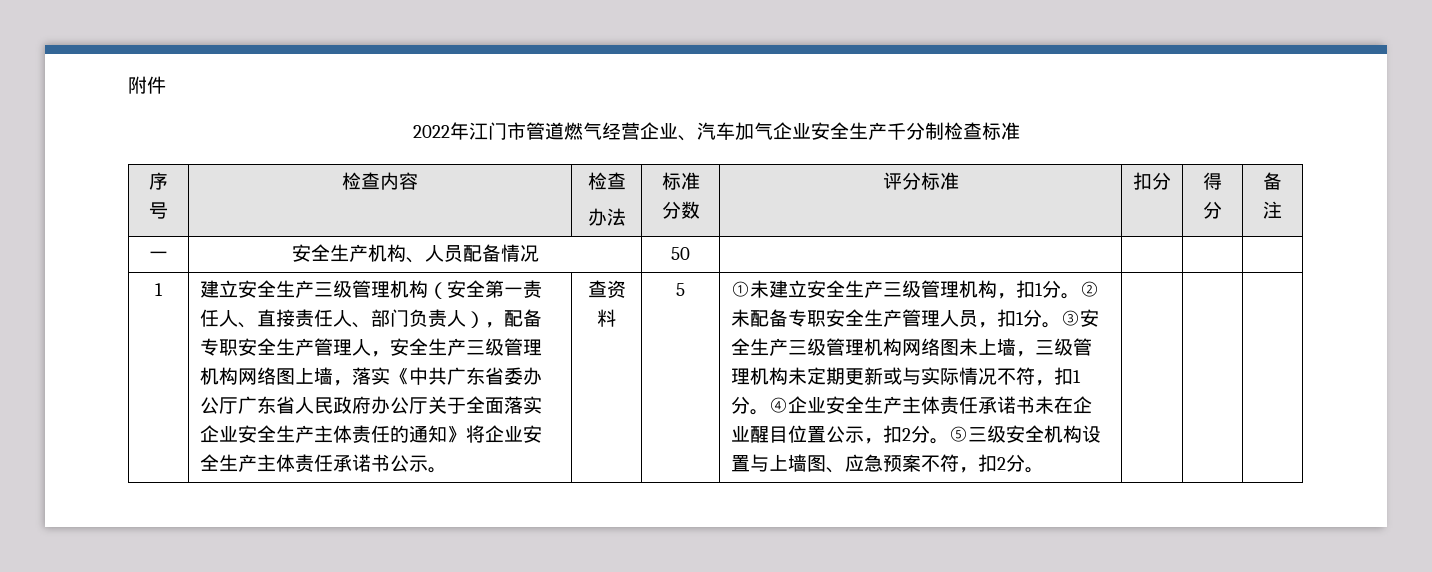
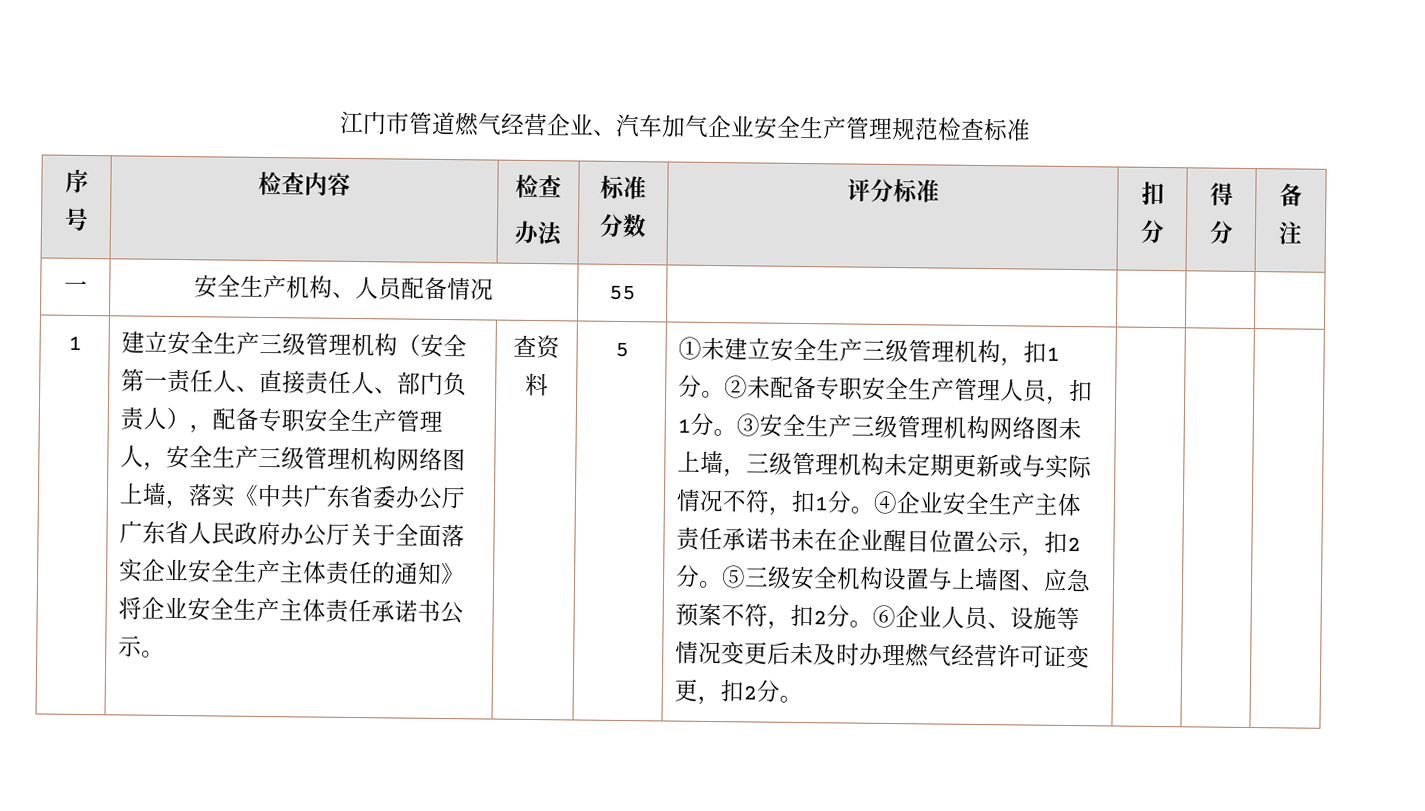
- 附件
- 2022年江门市管道燃气经营企业、汽车加气企业安全生产千分制检查标准
+ 江门市管道燃气经营企业、汽车加气企业安全生产管理规范检查标准
- 一 | 安全生产机构、人员配备情况 | 50 | | | |
+ 一 | 安全生产机构、人员配备情况 | 55 | | | |
+ ⑥企业人员、设施等情况变更后未及时办理燃气经营许可证变更，扣2分。

